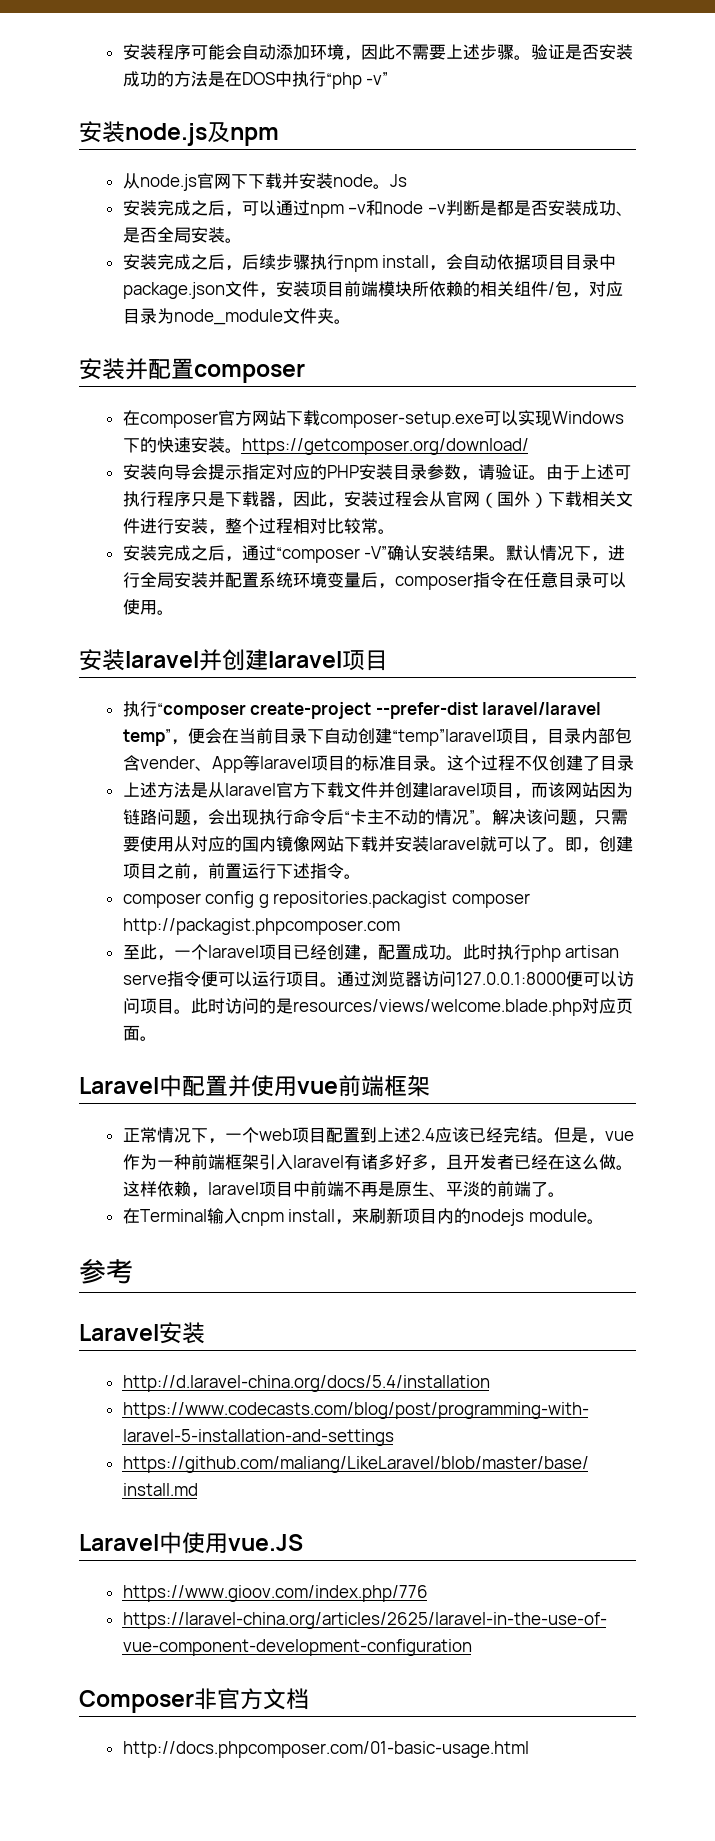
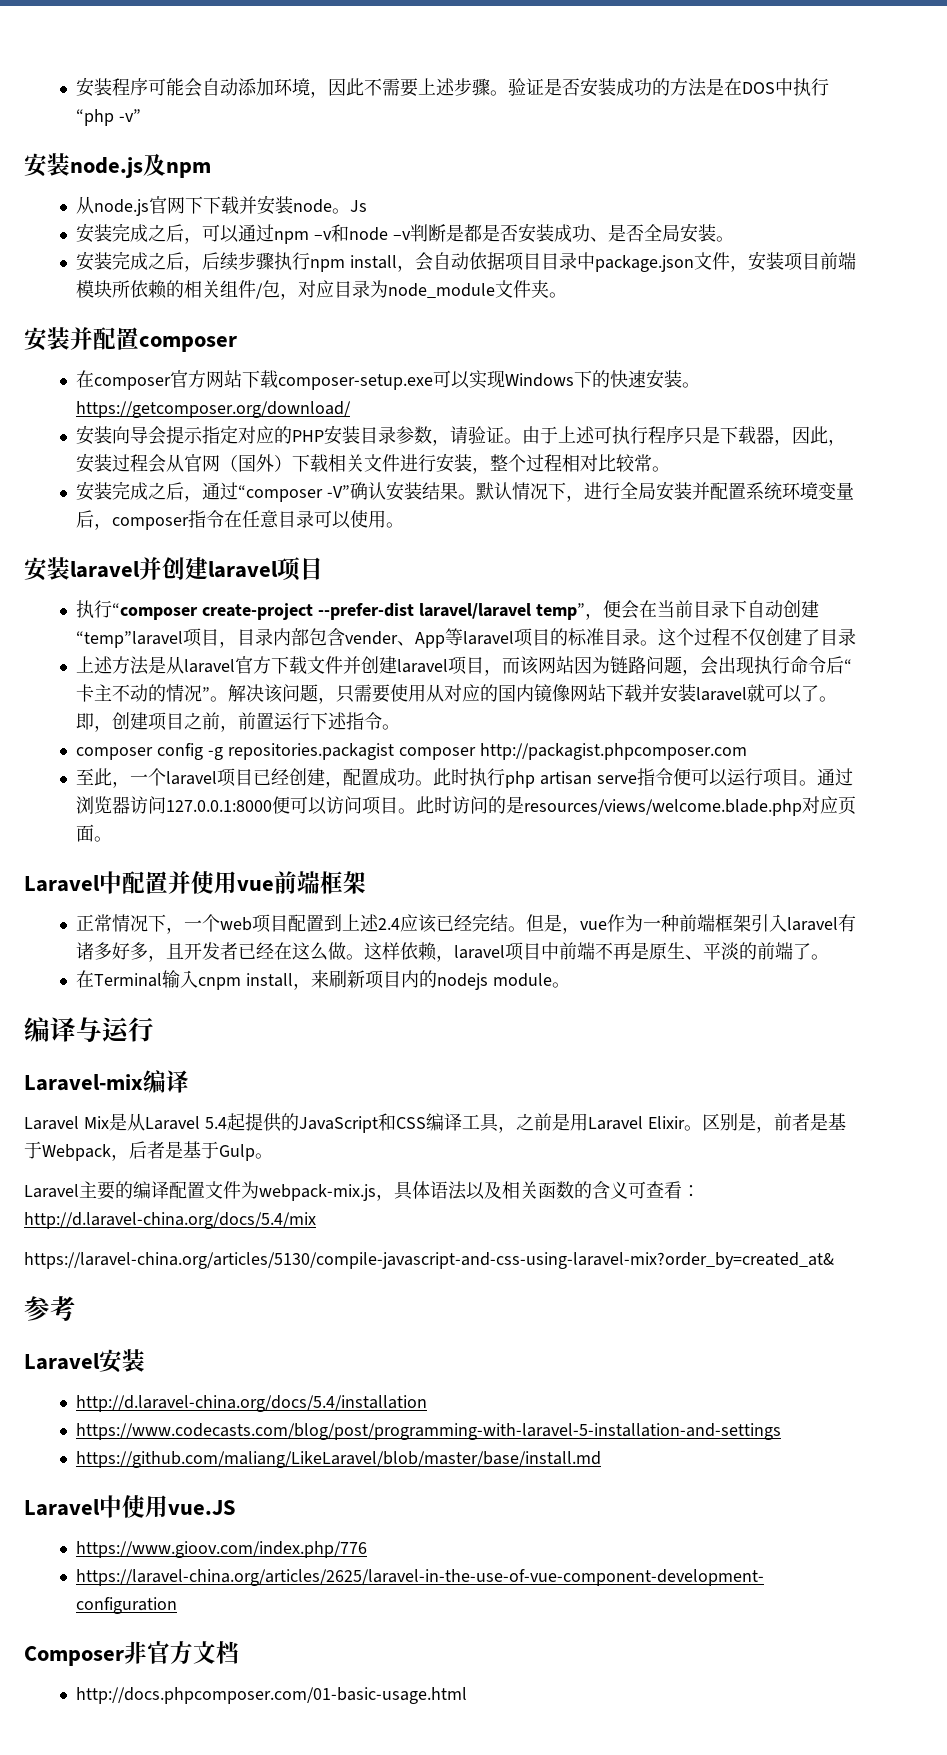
- composer config g repositories.packagist composer http://packagist.phpcomposer.com
+ composer config -g repositories.packagist composer http://packagist.phpcomposer.com
+ 编译与运行
+ Laravel-mix编译
+ Laravel Mix是从Laravel 5.4起提供的JavaScript和CSS编译工具，之前是用Laravel Elixir。区别是，前者是基于Webpack，后者是基于Gulp。
+ Laravel主要的编译配置文件为webpack-mix.js，具体语法以及相关函数的含义可查看：http://d.laravel-china.org/docs/5.4/mix
+ https://laravel-china.org/articles/5130/compile-javascript-and-css-using-laravel-mix?order_by=created_at&

